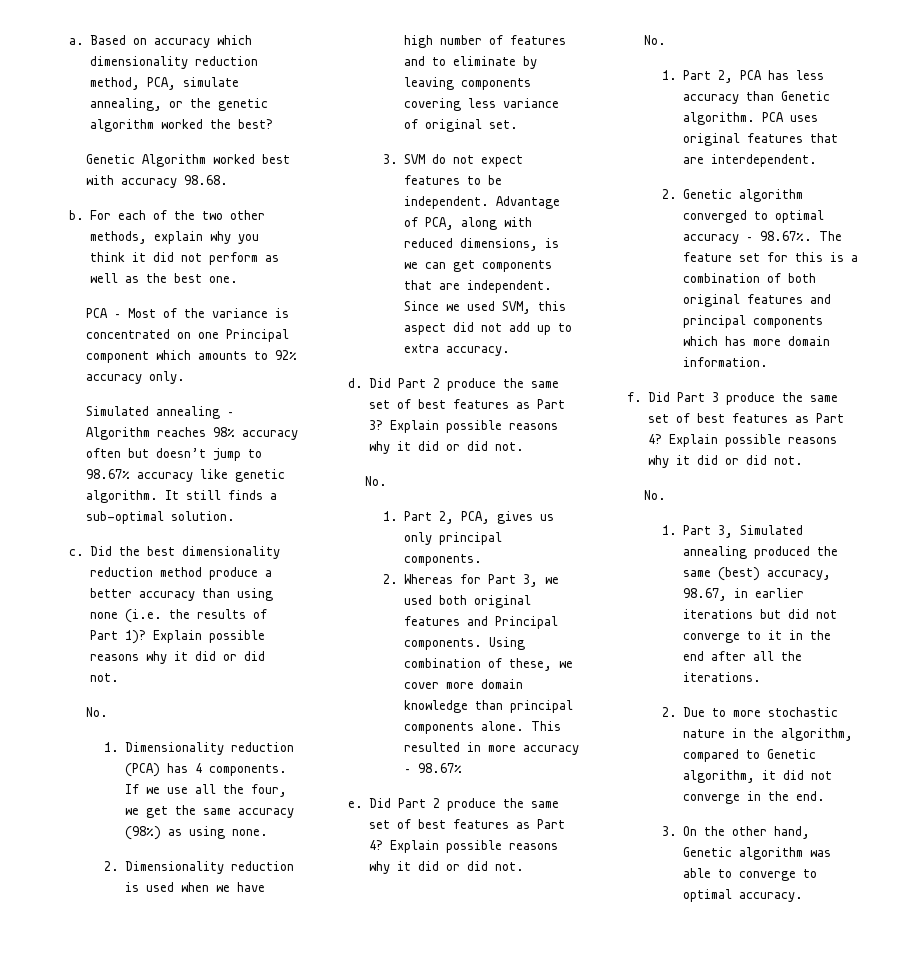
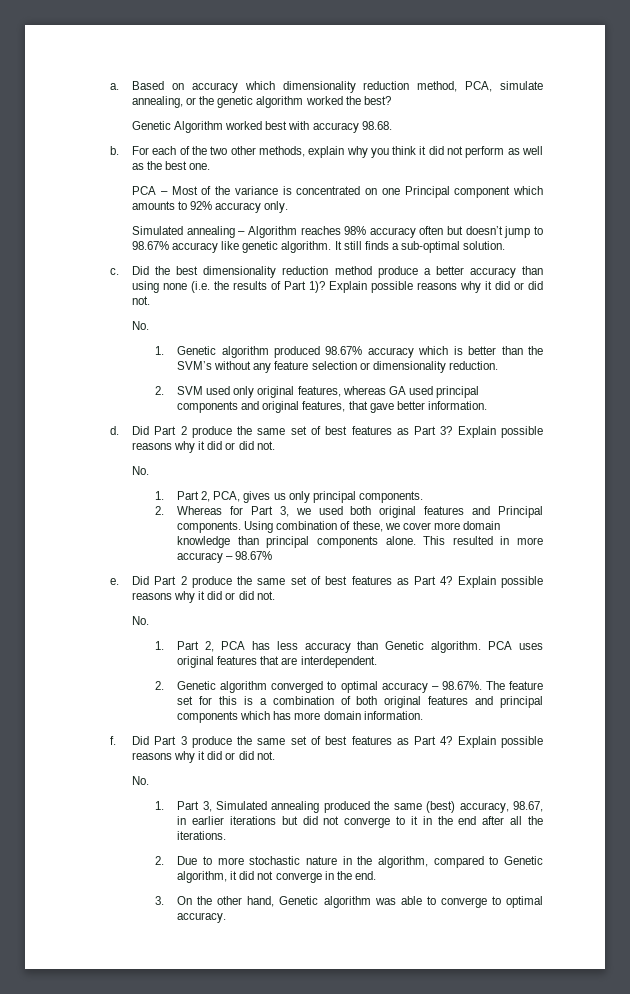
- 1. Dimensionality reduction (PCA) has 4 components. If we use all the four, we get the same accuracy (98%) as using none.
- 2. Dimensionality reduction is used when we have high number of features and to eliminate by leaving components covering less variance of original set.
- 3. SVM do not expect features to be independent. Advantage of PCA, along with reduced dimensions, is we can get components that are independent. Since we used SVM, this aspect did not add up to extra accuracy.
+ 1. Genetic algorithm produced 98.67% accuracy which is better than the SVM’s without any feature selection or dimensionality reduction.
+ 2. SVM used only original features, whereas GA used principal components and original features, that gave better information.

